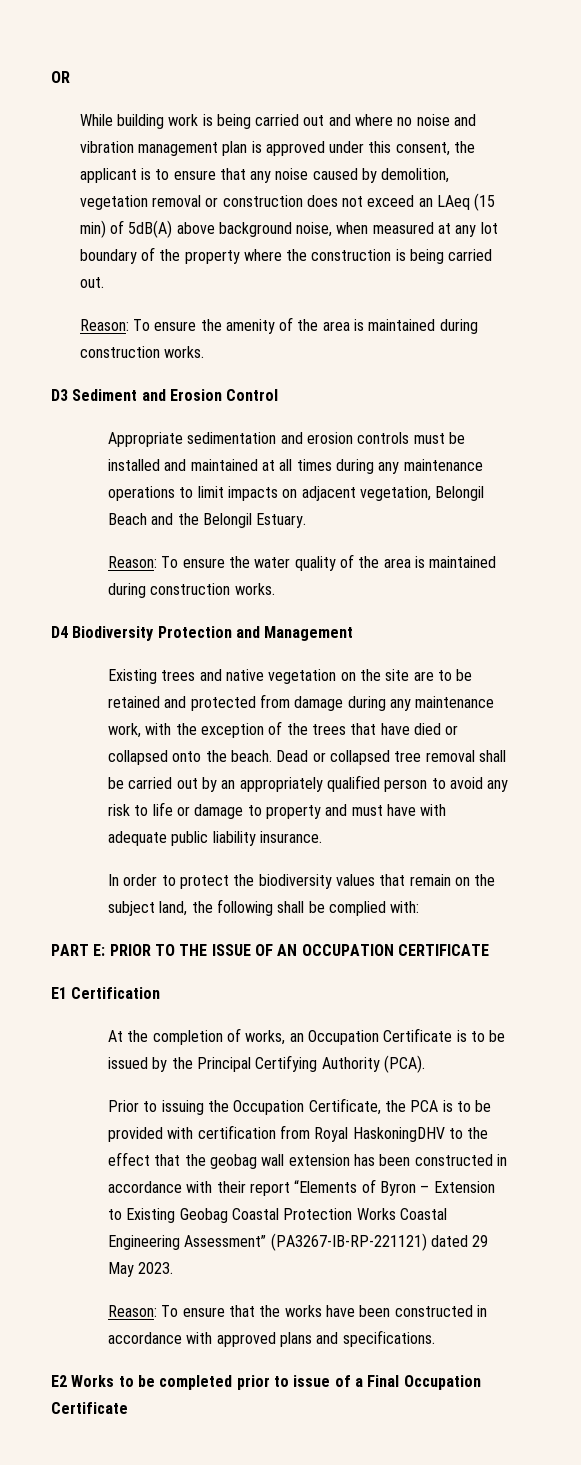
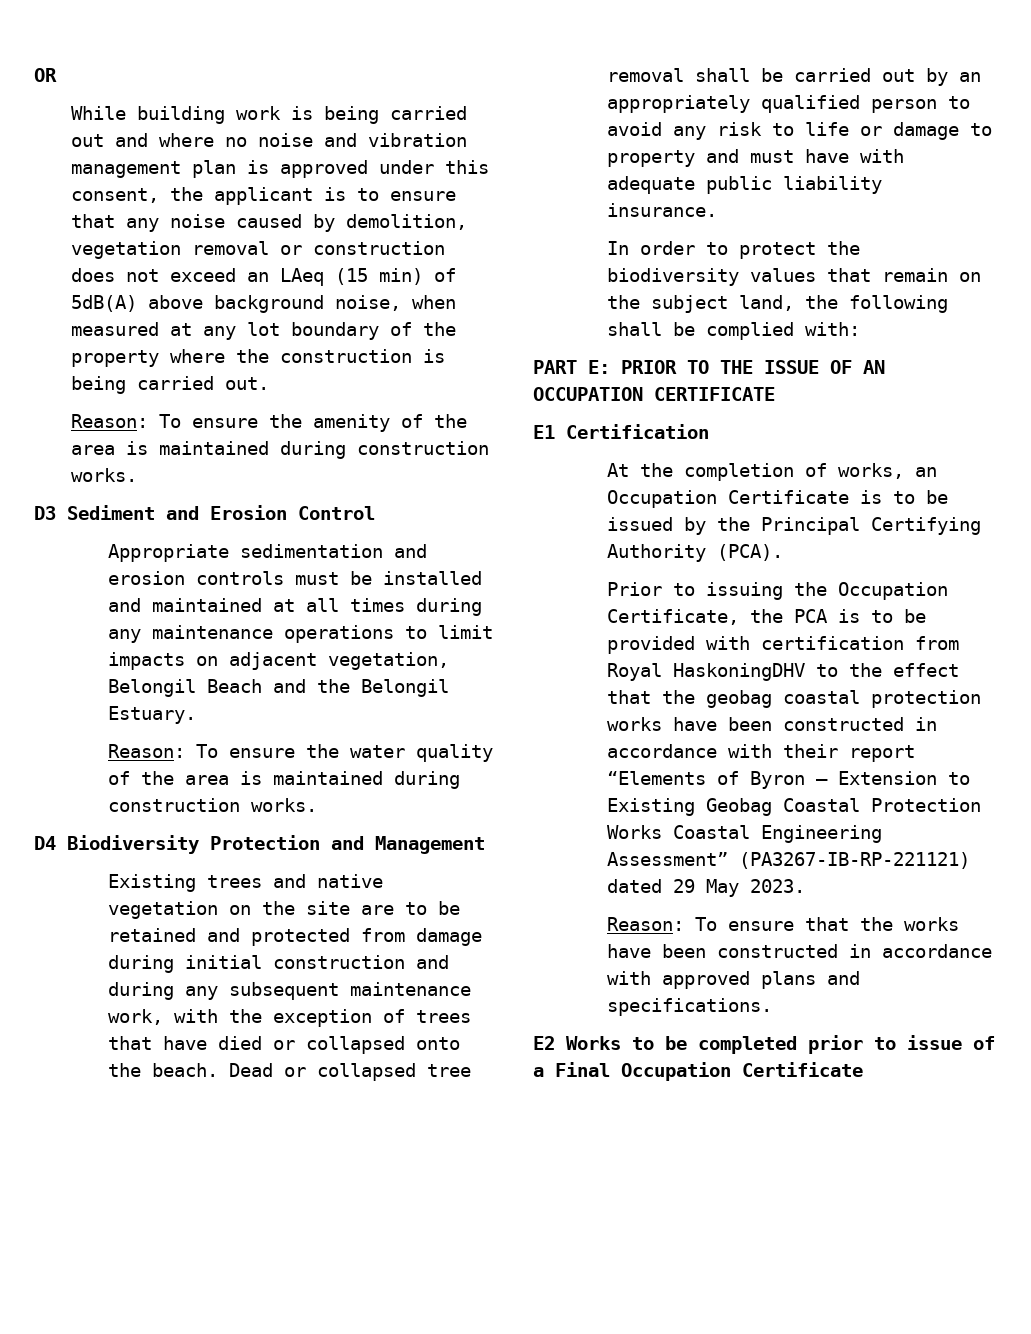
- Existing trees and native vegetation on the site are to be retained and protected from damage during any maintenance work, with the exception of the trees that have died or collapsed onto the beach.
+ Existing trees and native vegetation on the site are to be retained and protected from damage during initial construction and during any subsequent maintenance work, with the exception of trees that have died or collapsed onto the beach.
- Prior to issuing the Occupation Certificate, the PCA is to be provided with certification from Royal HaskoningDHV to the effect that the geobag wall extension has been constructed in accordance with their report “Elements of Byron – Extension to Existing Geobag Coastal Protection Works Coastal Engineering Assessment” (PA3267-IB-RP-221121) dated 29 May 2023.
+ Prior to issuing the Occupation Certificate, the PCA is to be provided with certification from Royal HaskoningDHV to the effect that the geobag coastal protection works have been constructed in accordance with their report “Elements of Byron – Extension to Existing Geobag Coastal Protection Works Coastal Engineering Assessment” (PA3267-IB-RP-221121) dated 29 May 2023.

